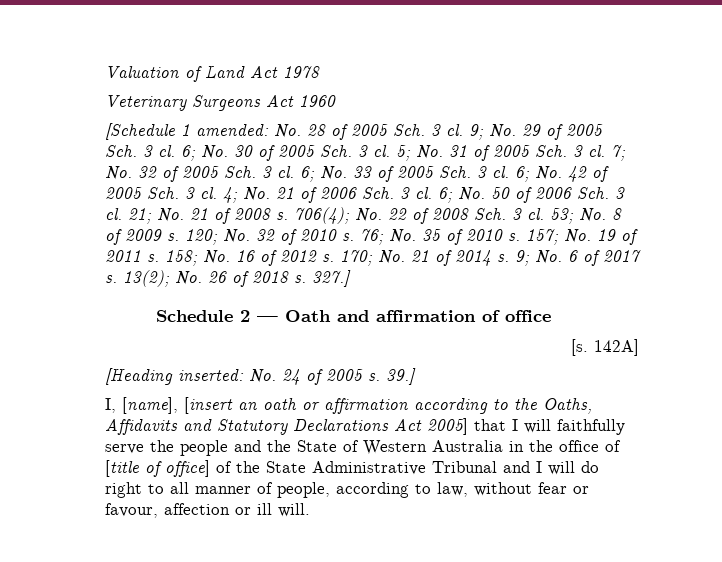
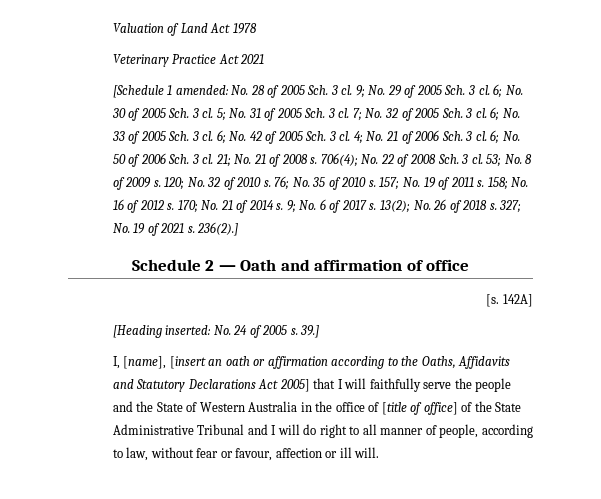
- Veterinary Surgeons Act 1960
+ Veterinary Practice Act 2021
- 327.]
+ 327; No. 19 of 2021 s. 236(2).]

